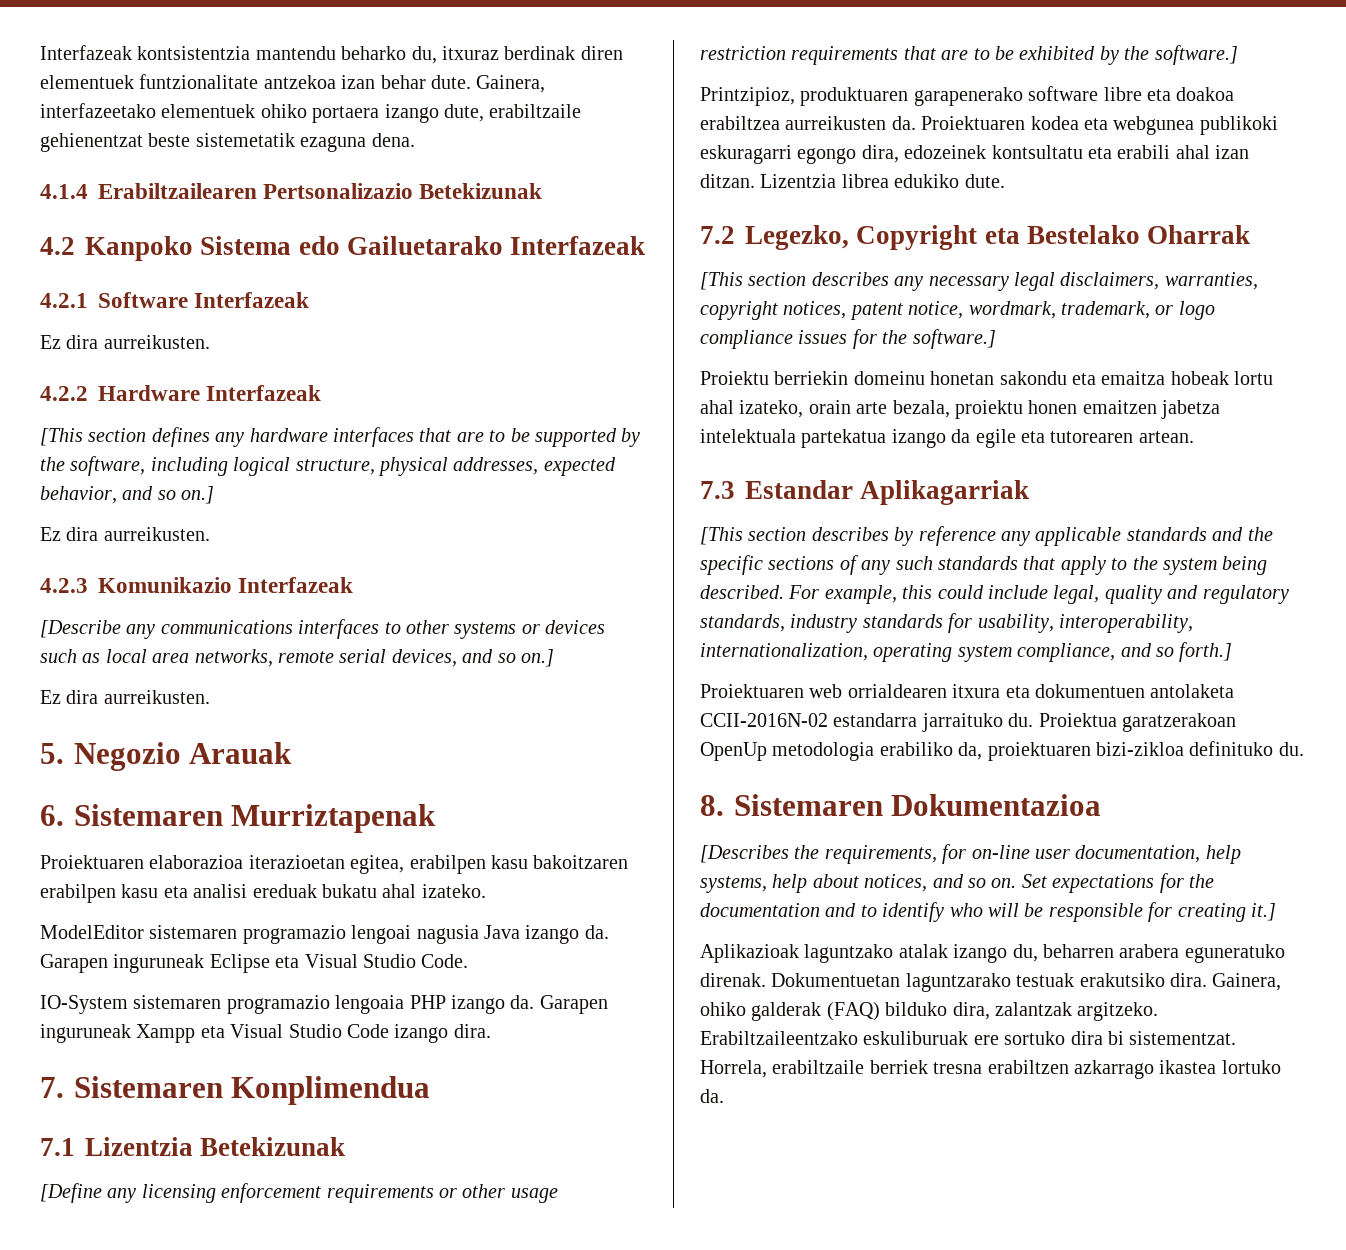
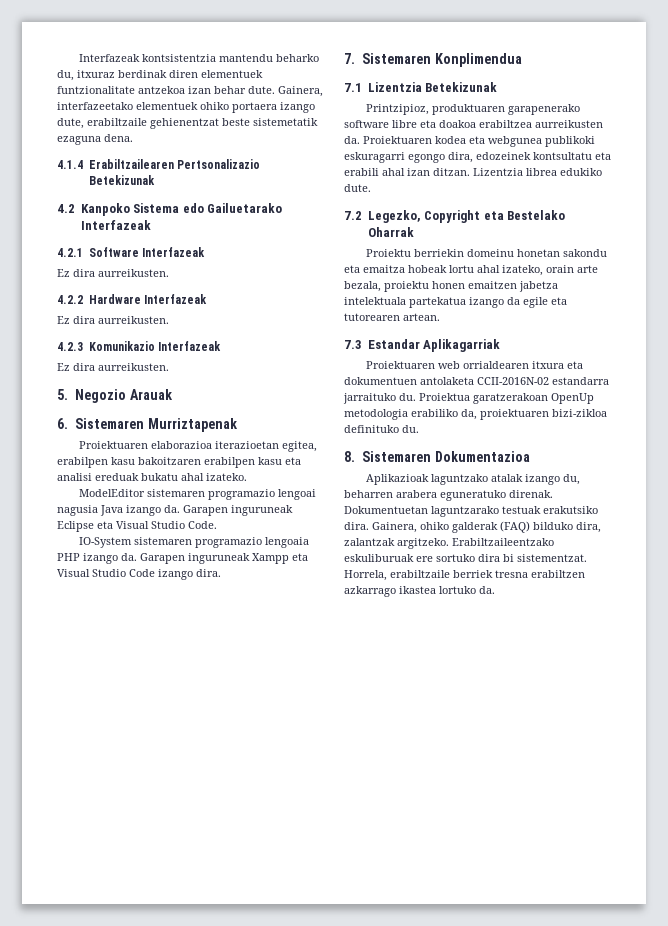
- [This section defines any hardware interfaces that are to be supported by the software, including logical structure, physical addresses, expected behavior, and so on.]
- [Describe any communications interfaces to other systems or devices such as local area networks, remote serial devices, and so on.]
- [Define any licensing enforcement requirements or other usage restriction requirements that are to be exhibited by the software.]
- [This section describes any necessary legal disclaimers, warranties, copyright notices, patent notice, wordmark, trademark, or logo compliance issues for the software.]
- [This section describes by reference any applicable standards and the specific sections of any such standards that apply to the system being described. For example, this could include legal, quality and regulatory standards, industry standards for usability, interoperability, internationalization, operating system compliance, and so forth.]
- [Describes the requirements, for on-line user documentation, help systems, help about notices, and so on. Set expectations for the documentation and to identify who will be responsible for creating it.]

